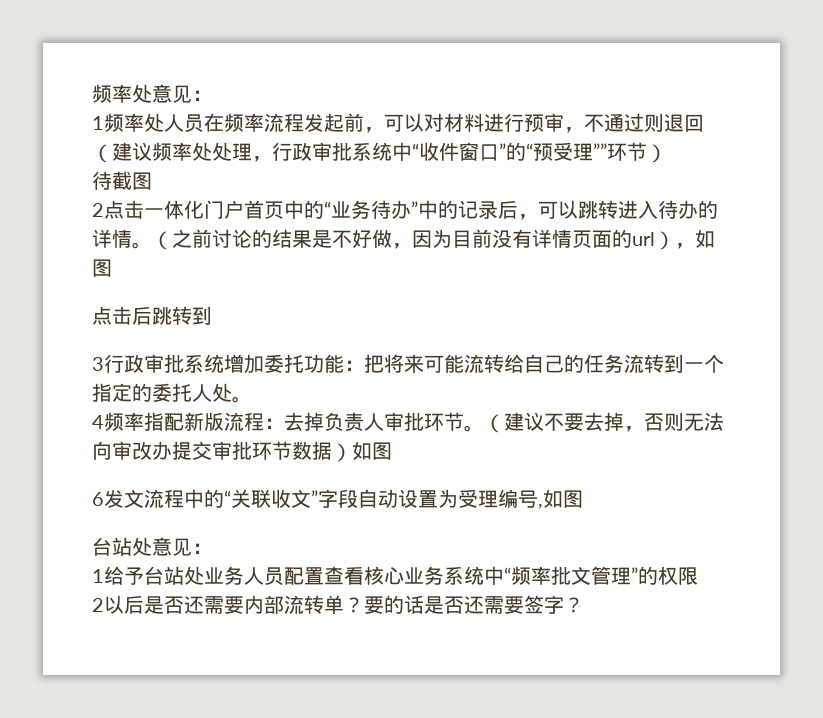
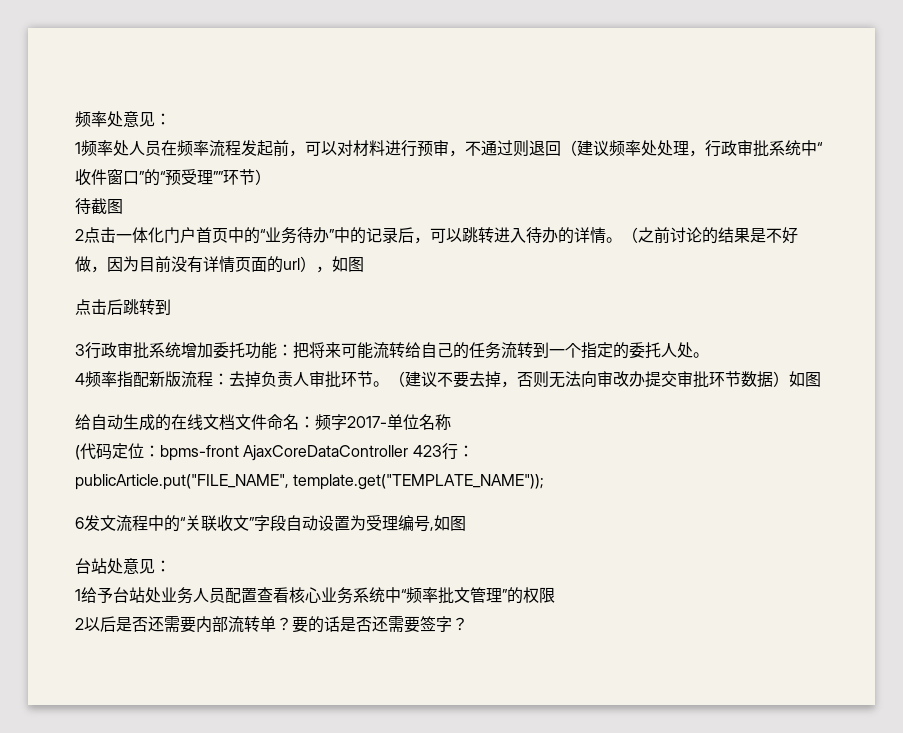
+ 给自动生成的在线文档文件命名：频字2017-单位名称
+ (代码定位：bpms-front AjaxCoreDataController 423行：
+ publicArticle.put("FILE_NAME", template.get("TEMPLATE_NAME"));

